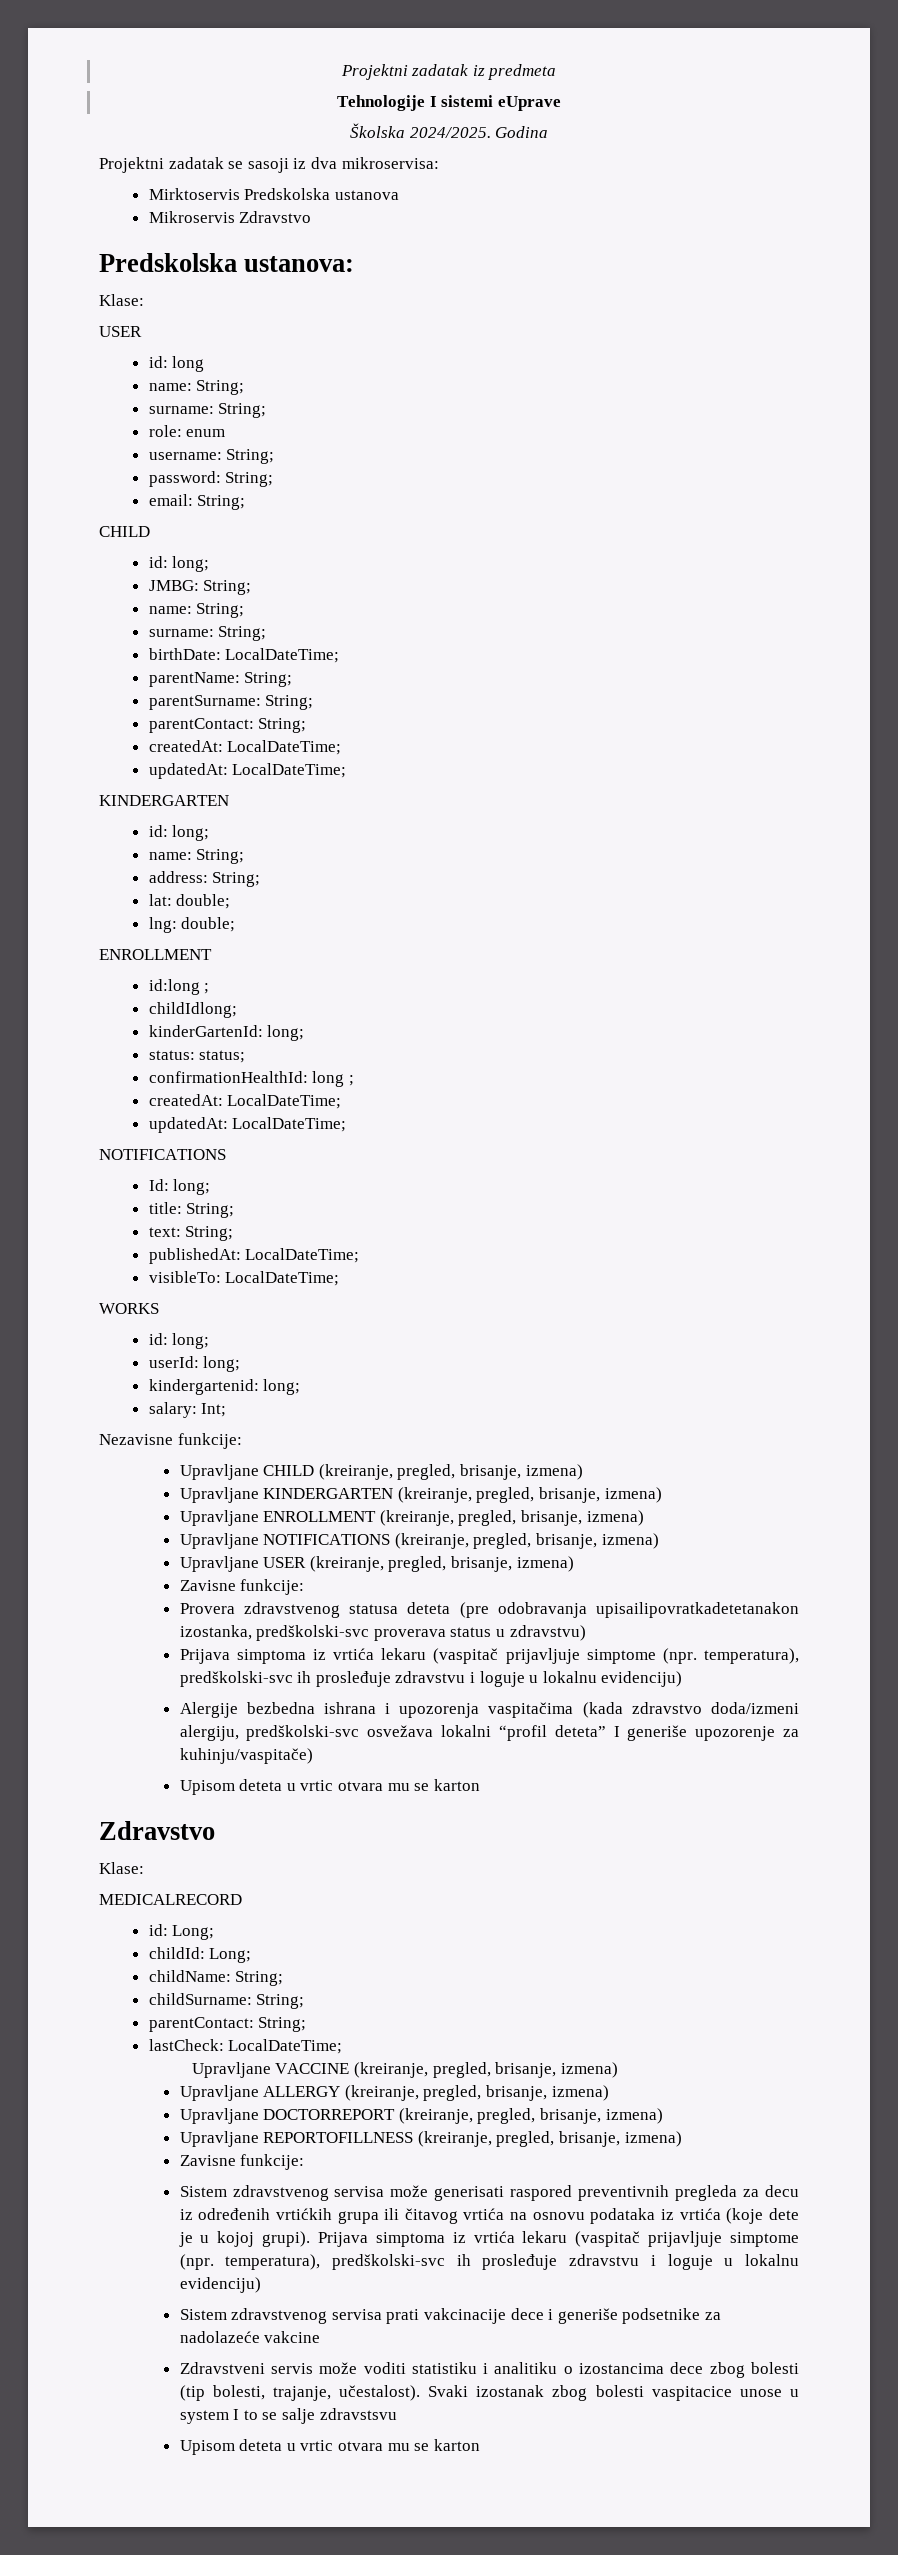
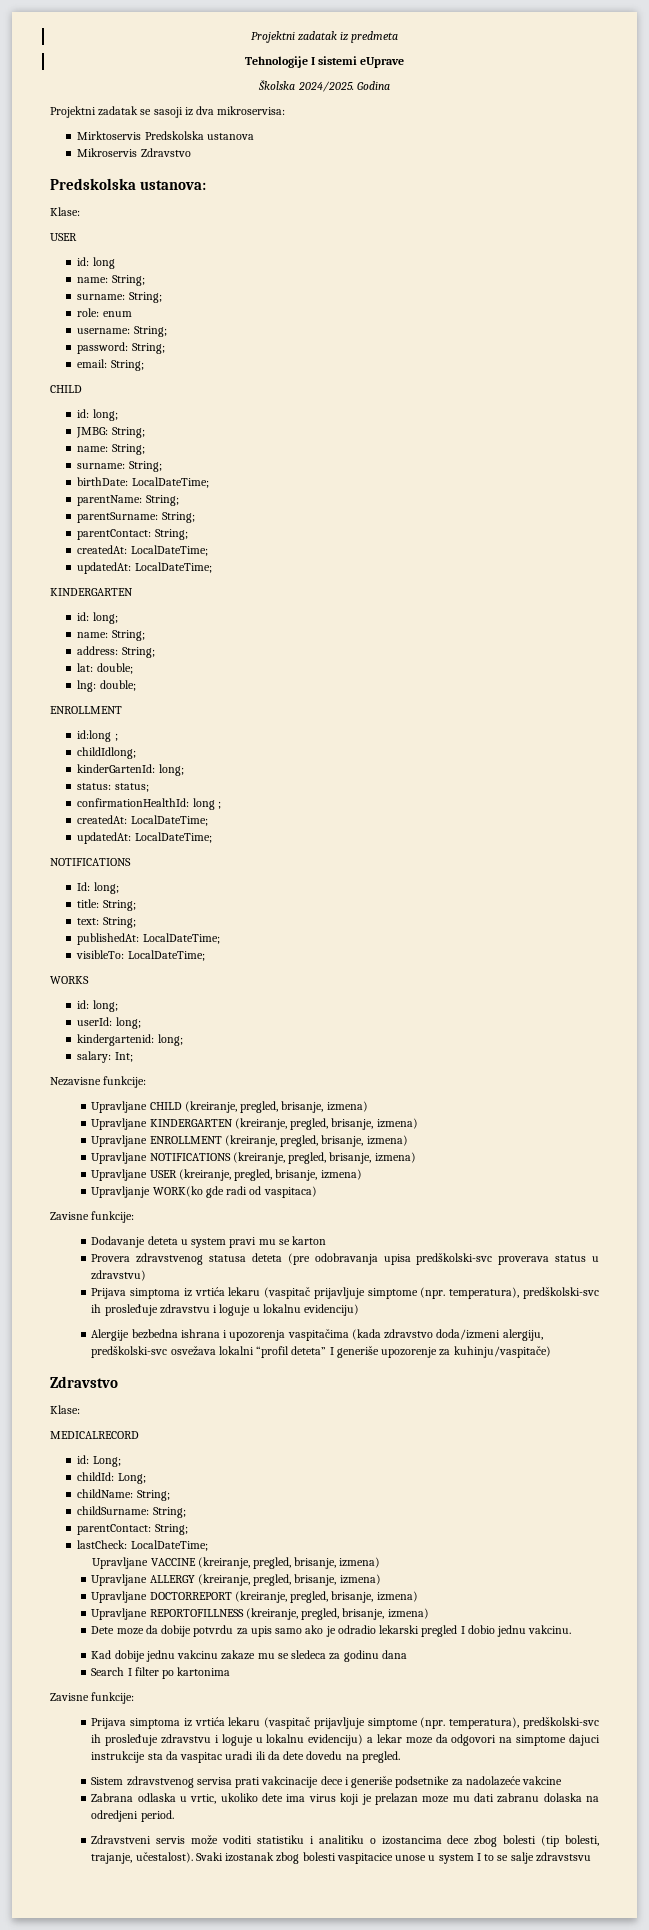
  Upravljane USER (kreiranje, pregled, brisanje, izmena)
+ Upravljanje WORK(ko gde radi od vaspitaca)
  Zavisne funkcije:
+ Dodavanje deteta u system pravi mu se karton
- Provera zdravstvenog statusa deteta (pre odobravanja upisailipovratkadetetanakon izostanka, predškolski-svc proverava status u zdravstvu)
+ Provera zdravstvenog statusa deteta (pre odobravanja upisa predškolski-svc proverava status u zdravstvu)
  Alergije bezbedna ishrana i upozorenja vaspitačima (kada zdravstvo doda/izmeni alergiju, predškolski-svc osvežava lokalni “profil deteta” I generiše upozorenje za kuhinju/vaspitače)
- Upisom deteta u vrtic otvara mu se karton
  Upravljane REPORTOFILLNESS (kreiranje, pregled, brisanje, izmena)
+ Dete moze da dobije potvrdu za upis samo ako je odradio lekarski pregled I dobio jednu vakcinu.
+ Kad dobije jednu vakcinu zakaze mu se sledeca za godinu dana
+ Search I filter po kartonima
  Zavisne funkcije:
- Sistem zdravstvenog servisa može generisati raspored preventivnih pregleda za decu iz određenih vrtićkih grupa ili čitavog vrtića na osnovu podataka iz vrtića (koje dete je u kojoj grupi). Prijava simptoma iz vrtića lekaru (vaspitač prijavljuje simptome (npr. temperatura), predškolski-svc ih prosleđuje zdravstvu i loguje u lokalnu evidenciju)
+ Prijava simptoma iz vrtića lekaru (vaspitač prijavljuje simptome (npr. temperatura), predškolski-svc ih prosleđuje zdravstvu i loguje u lokalnu evidenciju) a lekar moze da odgovori na simptome dajuci instrukcije sta da vaspitac uradi ili da dete dovedu na pregled.
+ Zabrana odlaska u vrtic, ukoliko dete ima virus koji je prelazan moze mu dati zabranu dolaska na odredjeni period.
  Svaki izostanak zbog bolesti vaspitacice unose u system I to se salje zdravstsvu
- Upisom deteta u vrtic otvara mu se karton

